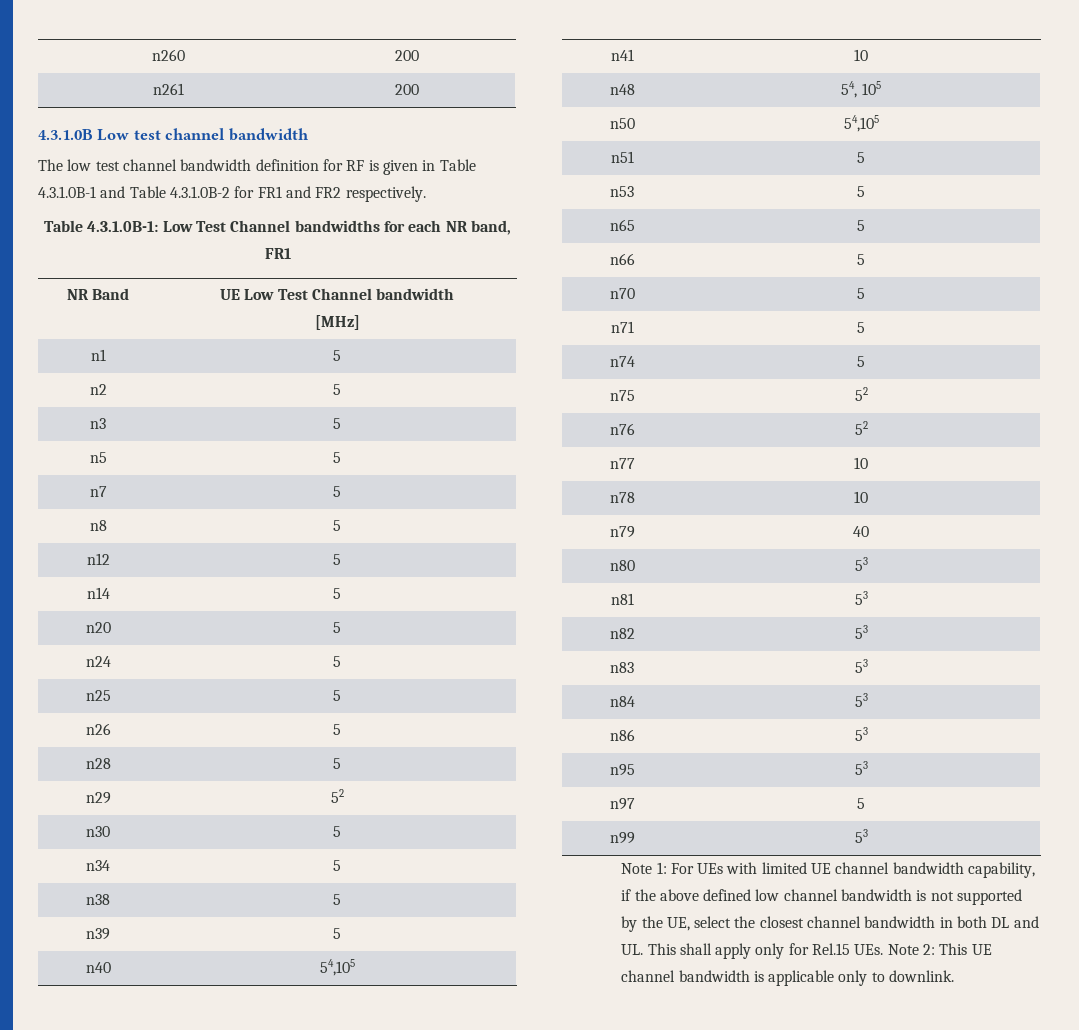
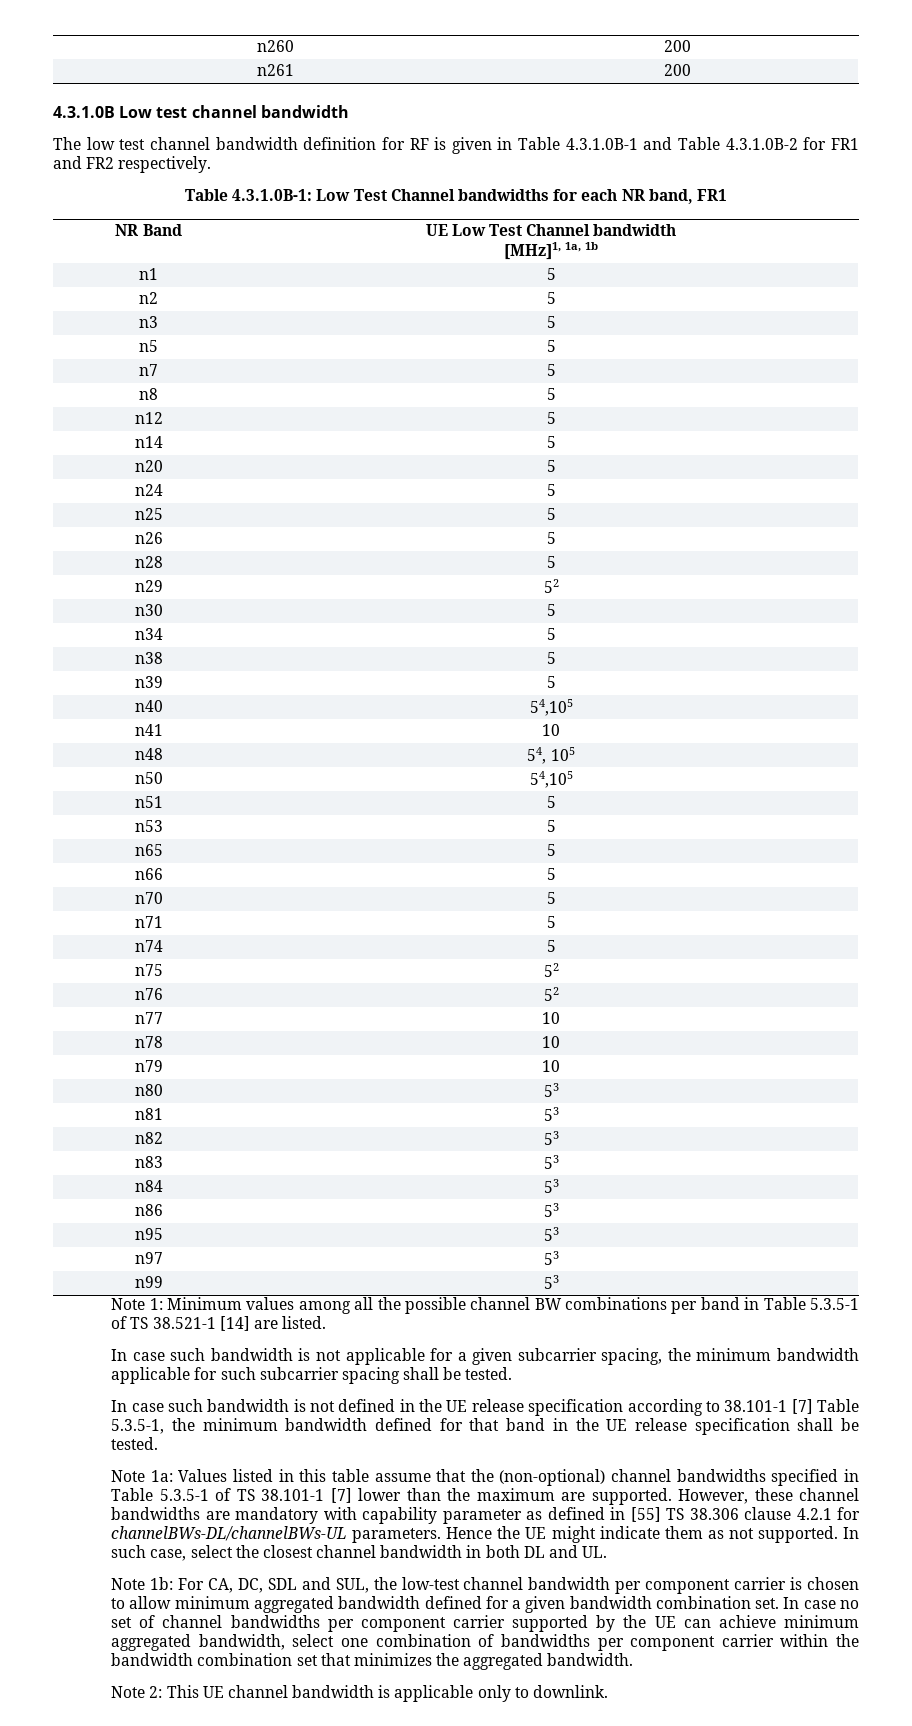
  NR Band | UE Low Test Channel bandwidth
- [MHz]
+ [MHz]1, 1a, 1b
- n79 | 40
+ n79 | 10
- n97 | 5
+ n97 | 53
- Note 1: For UEs with limited UE channel bandwidth capability, if the above defined low channel bandwidth is not supported by the UE, select the closest channel bandwidth in both DL and UL. This shall apply only for Rel.15 UEs. Note 2: This UE channel bandwidth is applicable only to downlink.
+ Note 1: Minimum values among all the possible channel BW combinations per band in Table 5.3.5-1 of TS 38.521-1 [14] are listed.
+ In case such bandwidth is not applicable for a given subcarrier spacing, the minimum bandwidth applicable for such subcarrier spacing shall be tested.
+ In case such bandwidth is not defined in the UE release specification according to 38.101-1 [7] Table 5.3.5-1, the minimum bandwidth defined for that band in the UE release specification shall be tested.
+ Note 1a: Values listed in this table assume that the (non-optional) channel bandwidths specified in Table 5.3.5-1 of TS 38.101-1 [7] lower than the maximum are supported. However, these channel bandwidths are mandatory with capability parameter as defined in [55] TS 38.306 clause 4.2.1 for channelBWs-DL/channelBWs-UL parameters. Hence the UE might indicate them as not supported. In such case, select the closest channel bandwidth in both DL and UL.
+ Note 1b: For CA, DC, SDL and SUL, the low-test channel bandwidth per component carrier is chosen to allow minimum aggregated bandwidth defined for a given bandwidth combination set. In case no set of channel bandwidths per component carrier supported by the UE can achieve minimum aggregated bandwidth, select one combination of bandwidths per component carrier within the bandwidth combination set that minimizes the aggregated bandwidth.
+ Note 2: This UE channel bandwidth is applicable only to downlink.

